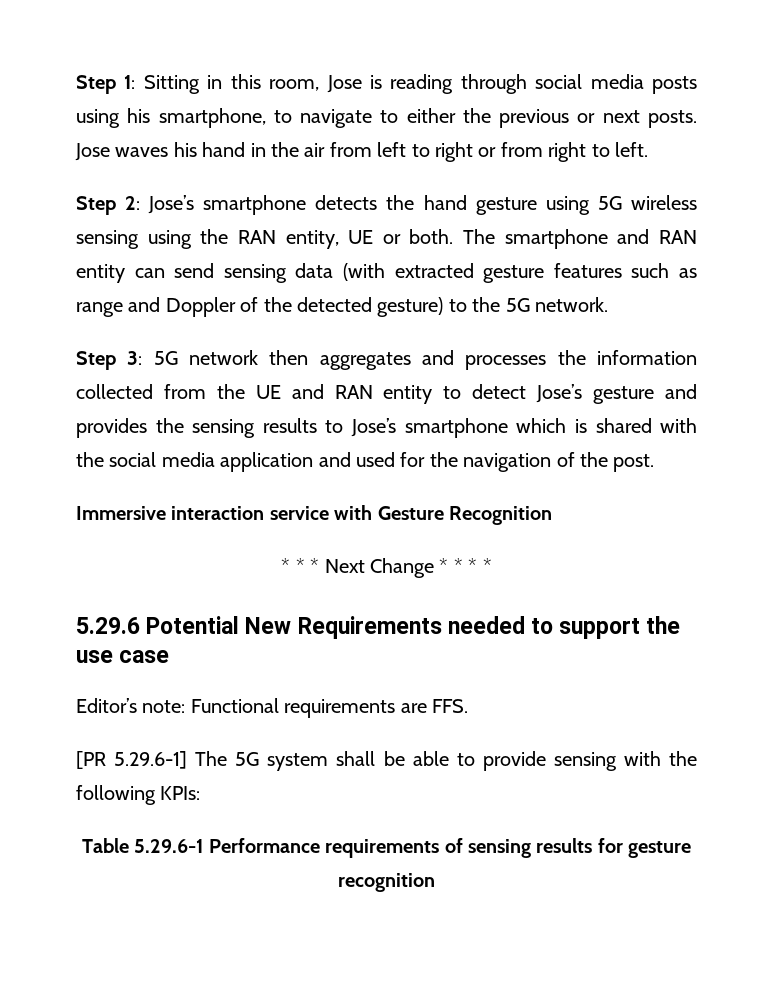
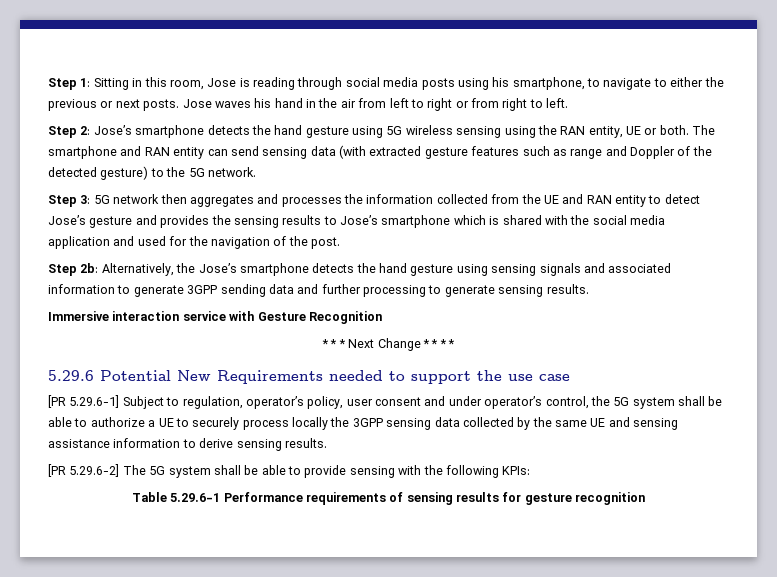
+ Step 2b: Alternatively, the Jose’s smartphone detects the hand gesture using sensing signals and associated information to generate 3GPP sending data and further processing to generate sensing results.
- Editor’s note: Functional requirements are FFS.
- [PR 5.29.6-1] The 5G system shall be able to provide sensing with the following KPIs:
+ [PR 5.29.6-1] Subject to regulation, operator’s policy, user consent and under operator’s control, the 5G system shall be able to authorize a UE to securely process locally the 3GPP sensing data collected by the same UE and sensing assistance information to derive sensing results.
+ [PR 5.29.6-2] The 5G system shall be able to provide sensing with the following KPIs:

